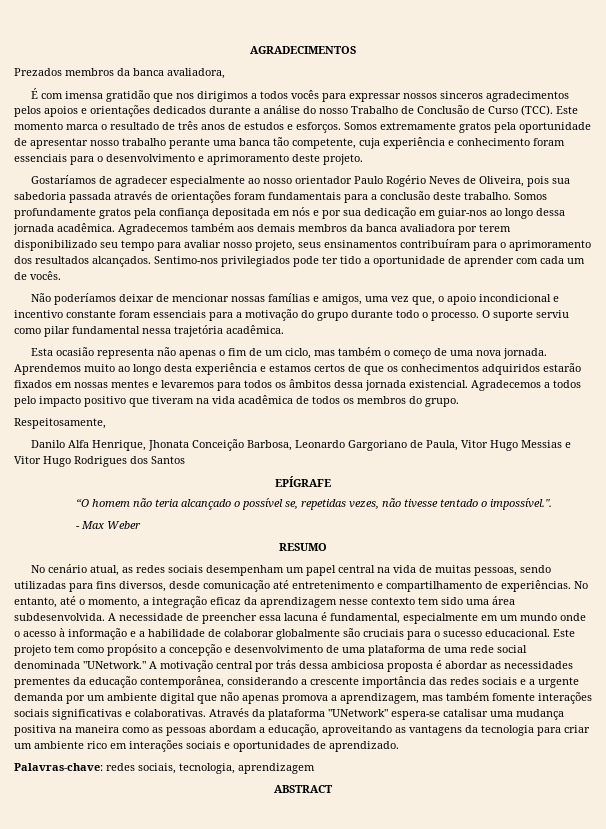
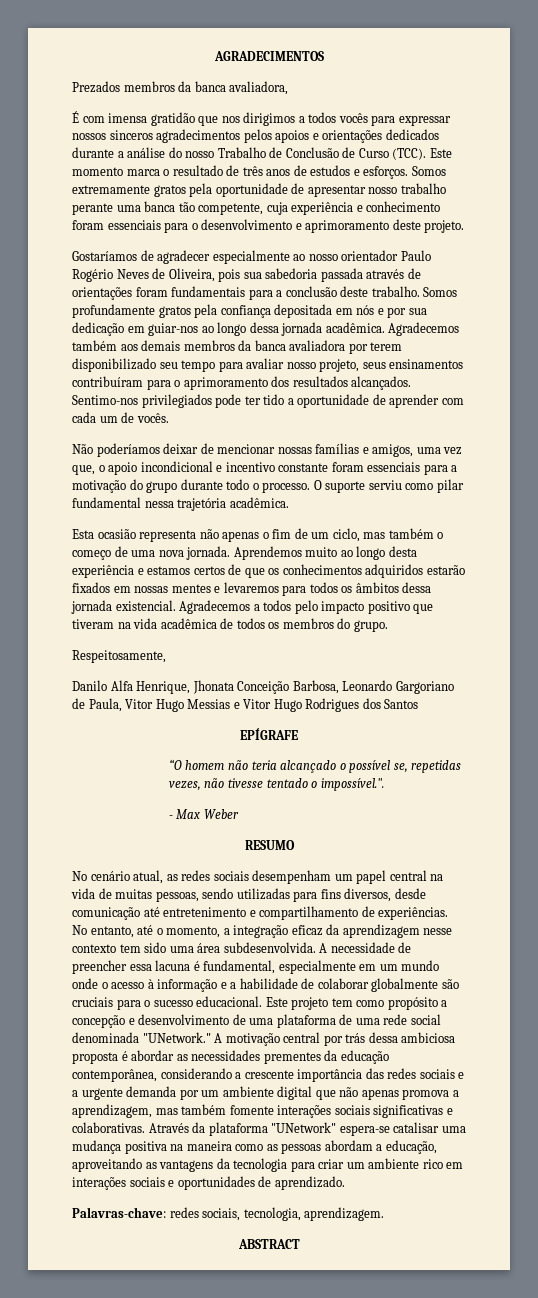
- Palavras-chave: redes sociais, tecnologia, aprendizagem
+ Palavras-chave: redes sociais, tecnologia, aprendizagem.

